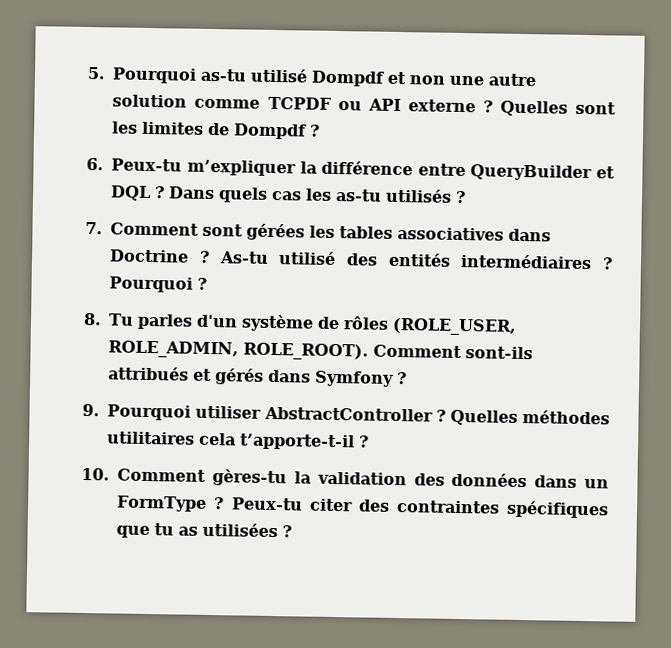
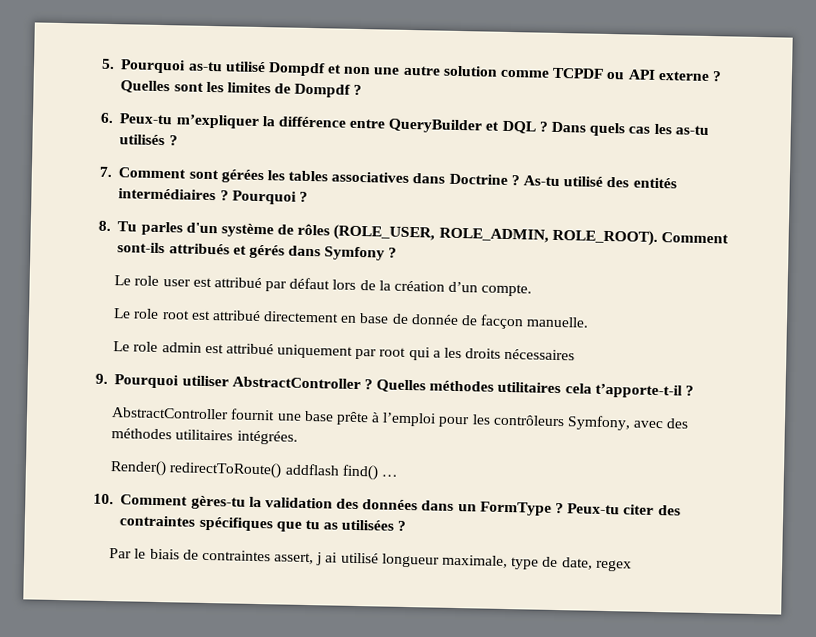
+ Le role user est attribué par défaut lors de la création d’un compte.
+ Le role root est attribué directement en base de donnée de facçon manuelle.
+ Le role admin est attribué uniquement par root qui a les droits nécessaires
+ AbstractController fournit une base prête à l’emploi pour les contrôleurs Symfony, avec des méthodes utilitaires intégrées.
+ Render() redirectToRoute() addflash find() …
+ Par le biais de contraintes assert, j ai utilisé longueur maximale, type de date, regex

